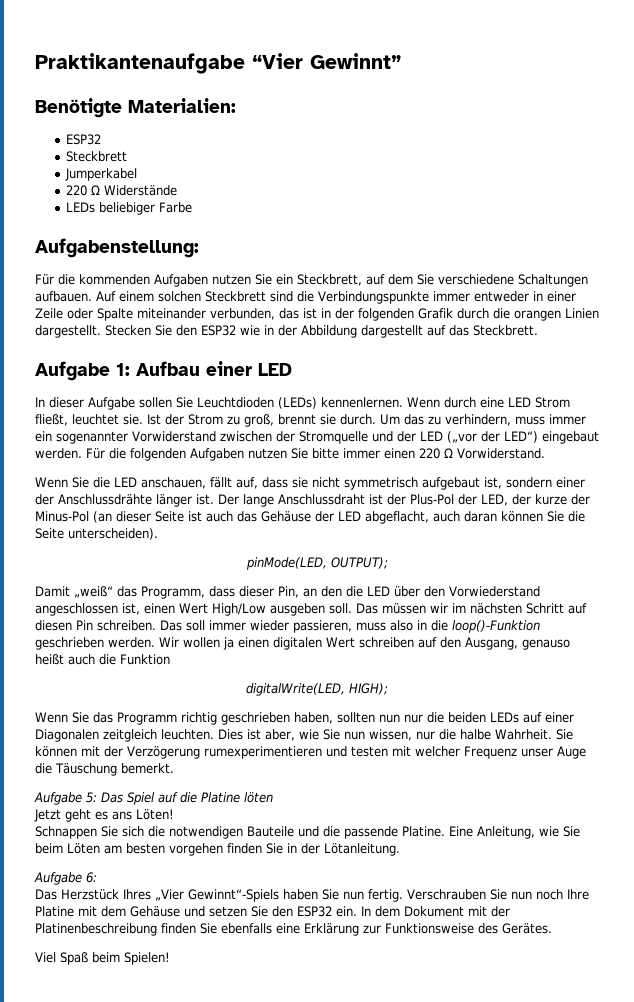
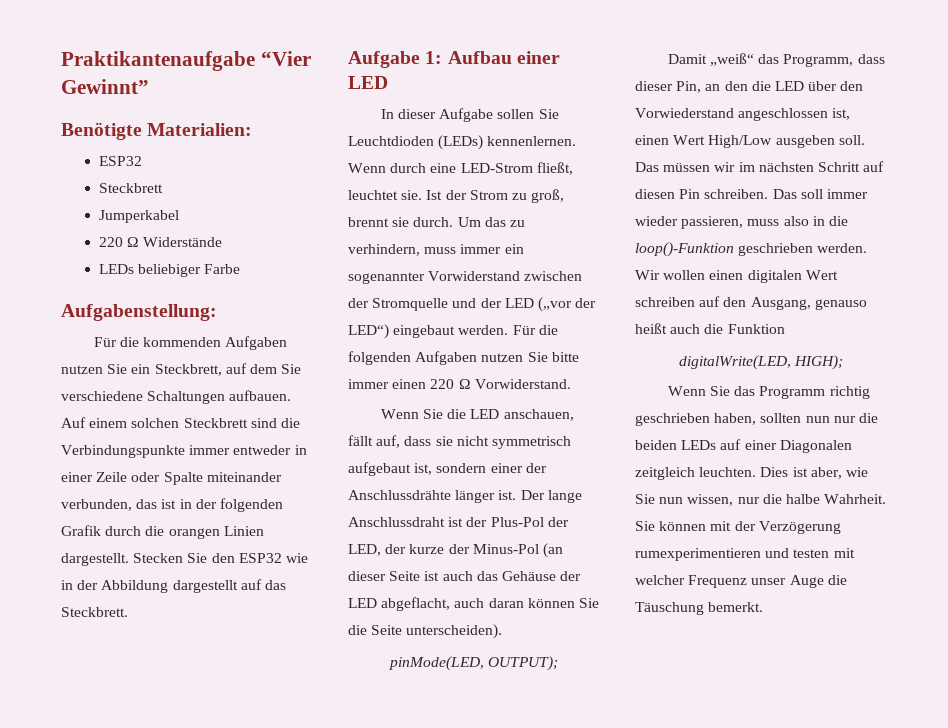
- Wenn durch eine LED Strom fließt, leuchtet sie.
+ Wenn durch eine LED-Strom fließt, leuchtet sie.
- Wir wollen ja einen digitalen Wert schreiben auf den Ausgang, genauso heißt auch die Funktion
+ Wir wollen einen digitalen Wert schreiben auf den Ausgang, genauso heißt auch die Funktion
- Aufgabe 5: Das Spiel auf die Platine löten
- Jetzt geht es ans Löten!
- Schnappen Sie sich die notwendigen Bauteile und die passende Platine. Eine Anleitung, wie Sie beim Löten am besten vorgehen finden Sie in der Lötanleitung.
- Aufgabe 6:
- Das Herzstück Ihres „Vier Gewinnt“-Spiels haben Sie nun fertig. Verschrauben Sie nun noch Ihre Platine mit dem Gehäuse und setzen Sie den ESP32 ein. In dem Dokument mit der Platinenbeschreibung finden Sie ebenfalls eine Erklärung zur Funktionsweise des Gerätes.
- Viel Spaß beim Spielen!

